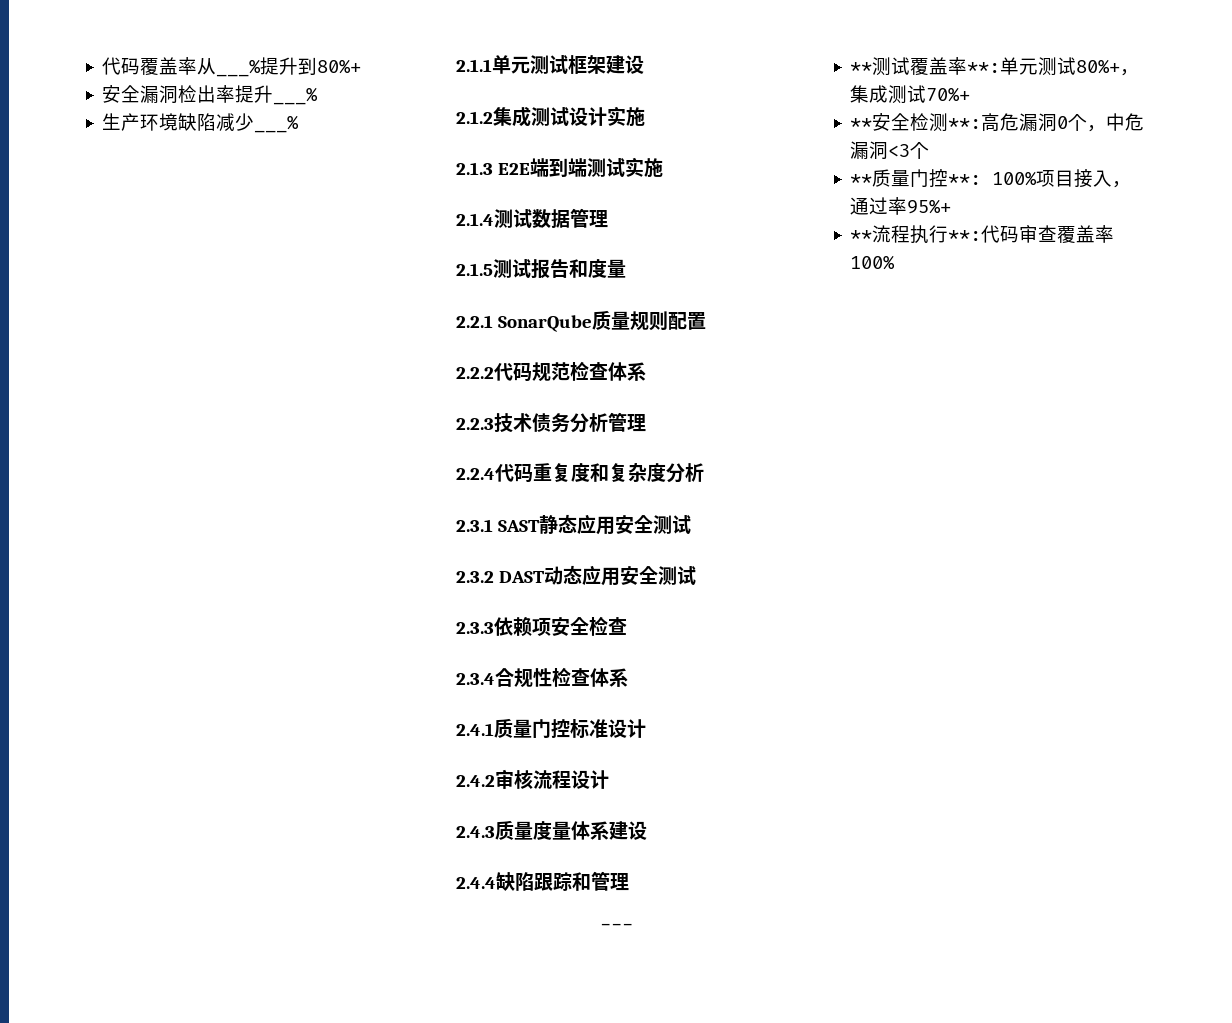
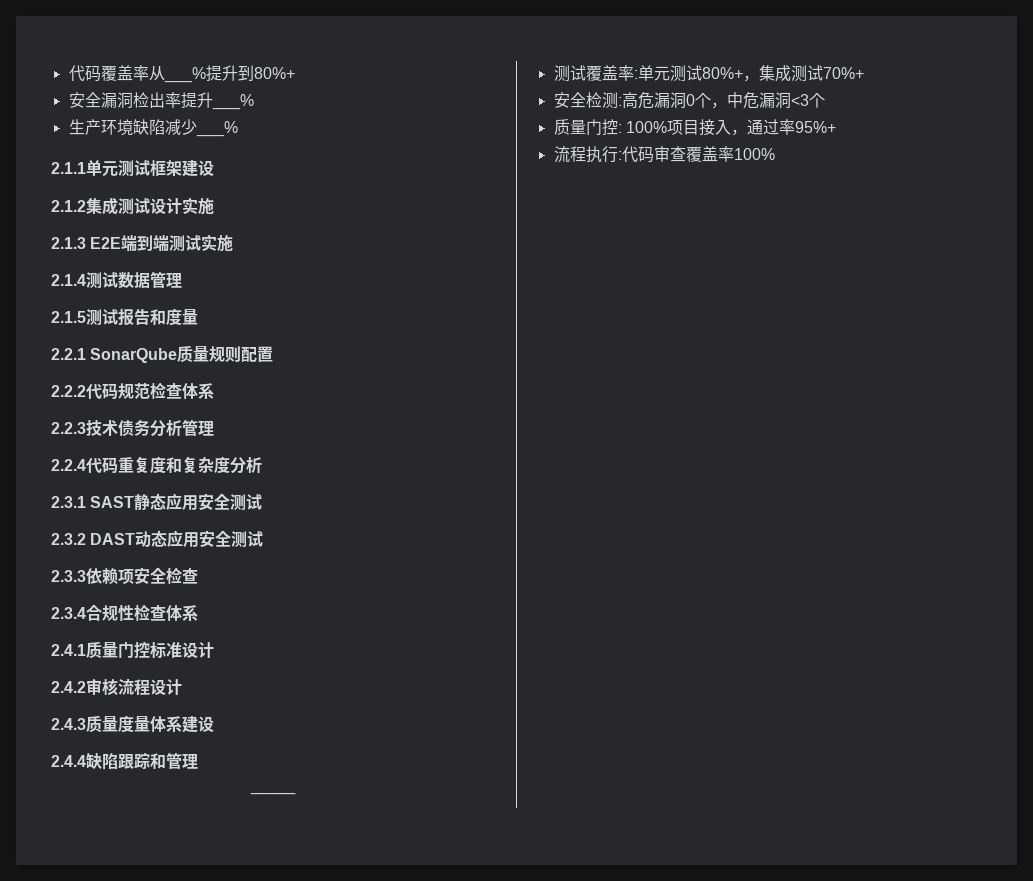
- ---
- **测试覆盖率**:单元测试80%+，集成测试70%+
+ ────
+ 测试覆盖率:单元测试80%+，集成测试70%+
- **安全检测**:高危漏洞0个，中危漏洞<3个
+ 安全检测:高危漏洞0个，中危漏洞<3个
- **质量门控**: 100%项目接入，通过率95%+
+ 质量门控: 100%项目接入，通过率95%+
- **流程执行**:代码审查覆盖率100%
+ 流程执行:代码审查覆盖率100%

